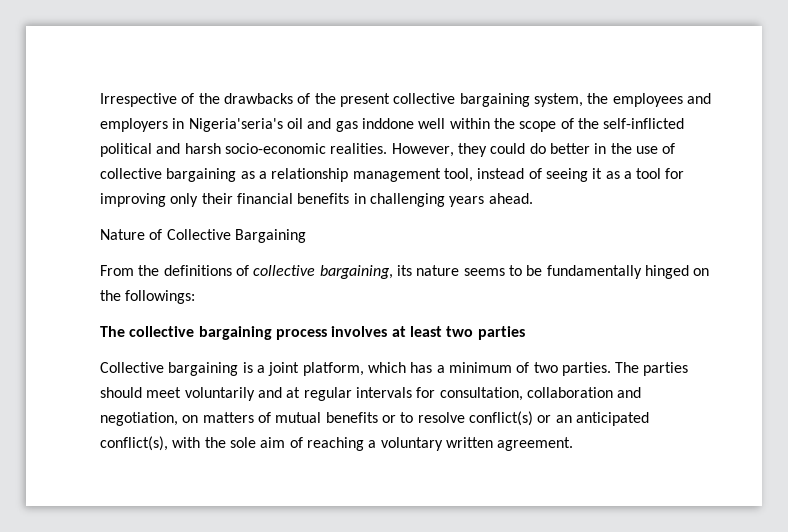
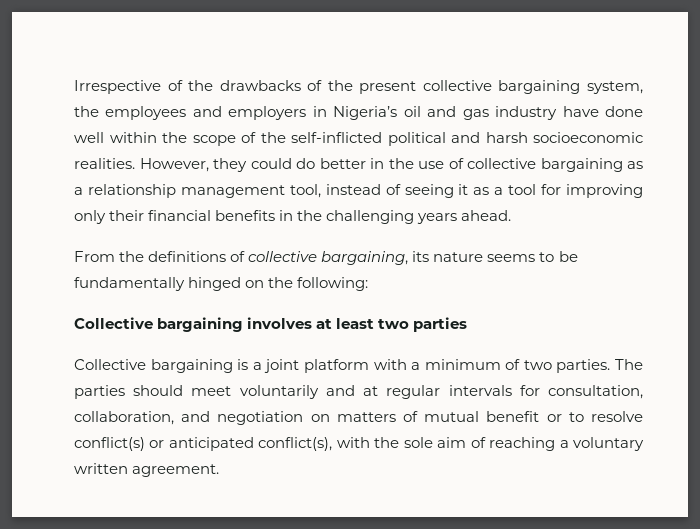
- Irrespective of the drawbacks of the present collective bargaining system, the employees and employers in Nigeria'seria's oil and gas inddone well within the scope of the self-inflicted political and harsh socio-economic realities.
+ Irrespective of the drawbacks of the present collective bargaining system, the employees and employers in Nigeria’s oil and gas industry have done well within the scope of the self-inflicted political and harsh socioeconomic realities.
- However, they could do better in the use of collective bargaining as a relationship management tool, instead of seeing it as a tool for improving only their financial benefits in challenging years ahead.
+ However, they could do better in the use of collective bargaining as a relationship management tool, instead of seeing it as a tool for improving only their financial benefits in the challenging years ahead.
- Nature of Collective Bargaining
- From the definitions of collective bargaining, its nature seems to be fundamentally hinged on the followings:
- The collective bargaining process involves at least two parties
+ From the definitions of collective bargaining, its nature seems to be fundamentally hinged on the following:
+ Collective bargaining involves at least two parties
- Collective bargaining is a joint platform, which has a minimum of two parties.
+ Collective bargaining is a joint platform with a minimum of two parties.
- The parties should meet voluntarily and at regular intervals for consultation, collaboration and negotiation, on matters of mutual benefits or to resolve conflict(s) or an anticipated conflict(s), with the sole aim of reaching a voluntary written agreement.
+ The parties should meet voluntarily and at regular intervals for consultation, collaboration, and negotiation on matters of mutual benefit or to resolve conflict(s) or anticipated conflict(s), with the sole aim of reaching a voluntary written agreement.

